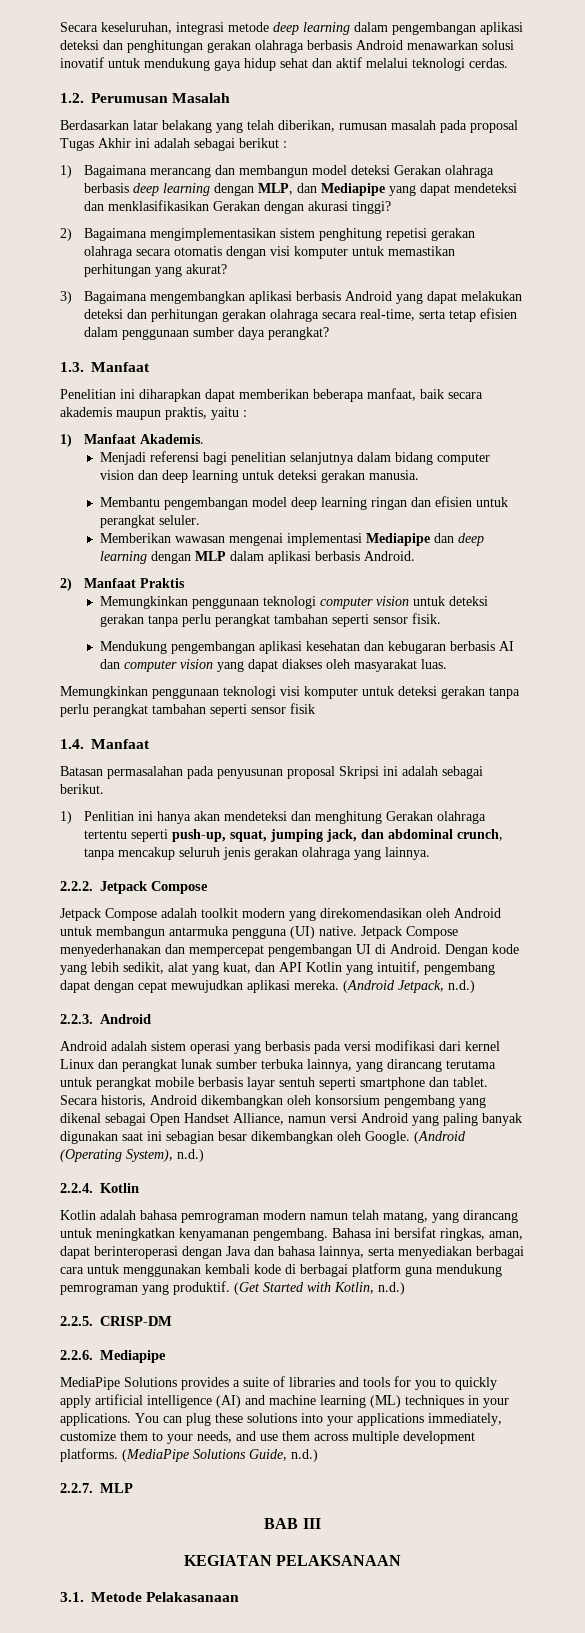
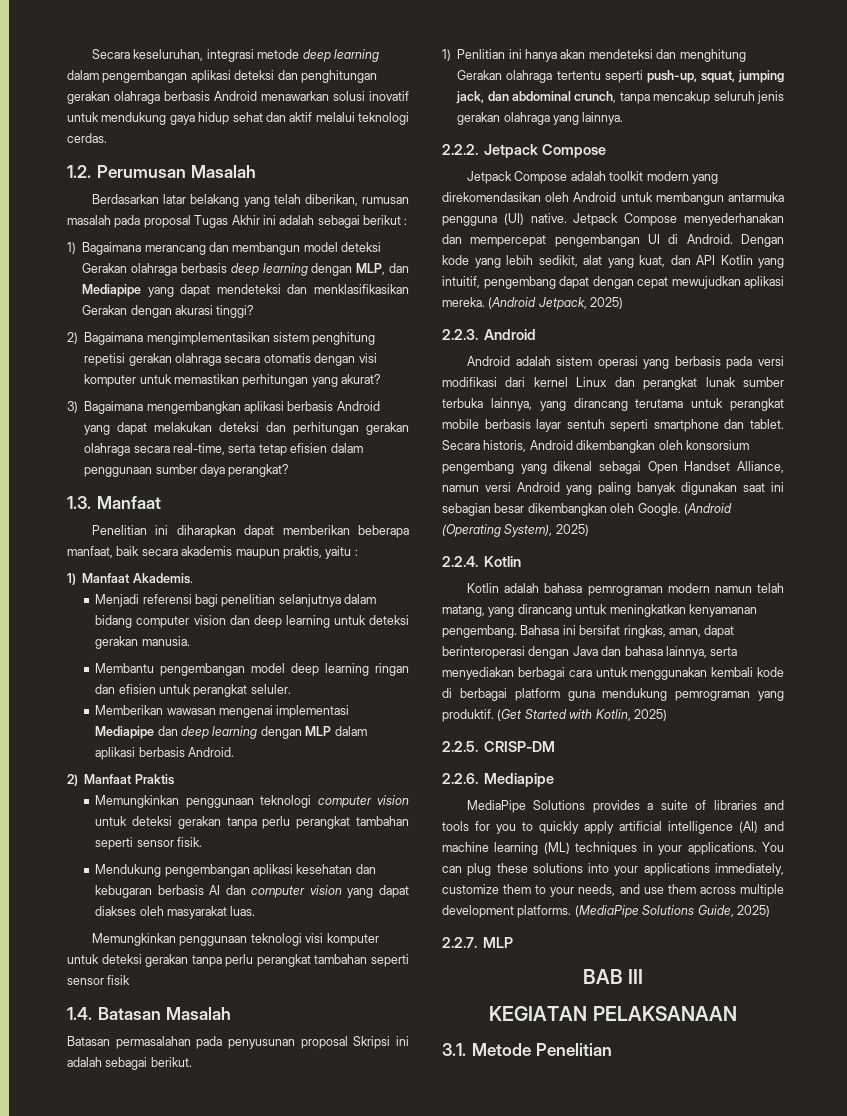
- 1.4. Manfaat
+ 1.4. Batasan Masalah
- (Android Jetpack, n.d.)
+ (Android Jetpack, 2025)
- (Android (Operating System), n.d.)
+ (Android (Operating System), 2025)
- (Get Started with Kotlin, n.d.)
+ (Get Started with Kotlin, 2025)
- (MediaPipe Solutions Guide, n.d.)
+ (MediaPipe Solutions Guide, 2025)
- 3.1. Metode Pelakasanaan
+ 3.1. Metode Penelitian

